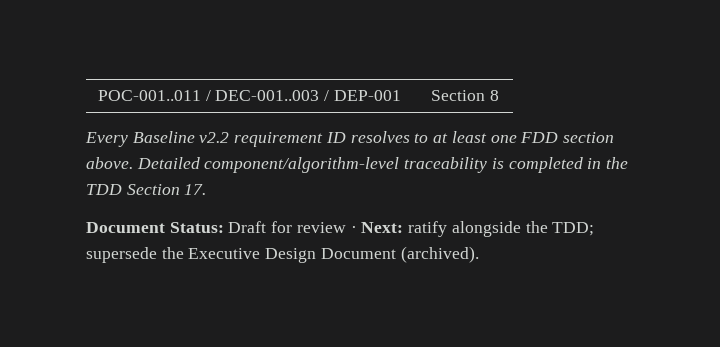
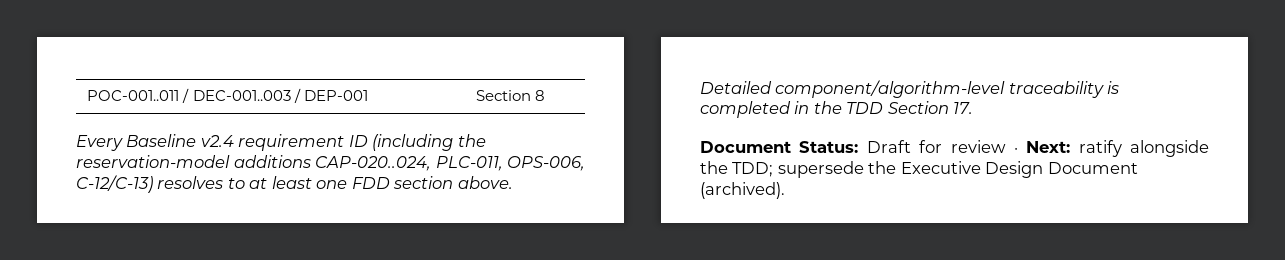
- Every Baseline v2.2 requirement ID resolves to at least one FDD section above.
+ Every Baseline v2.4 requirement ID (including the reservation-model additions CAP-020..024, PLC-011, OPS-006, C-12/C-13) resolves to at least one FDD section above.

